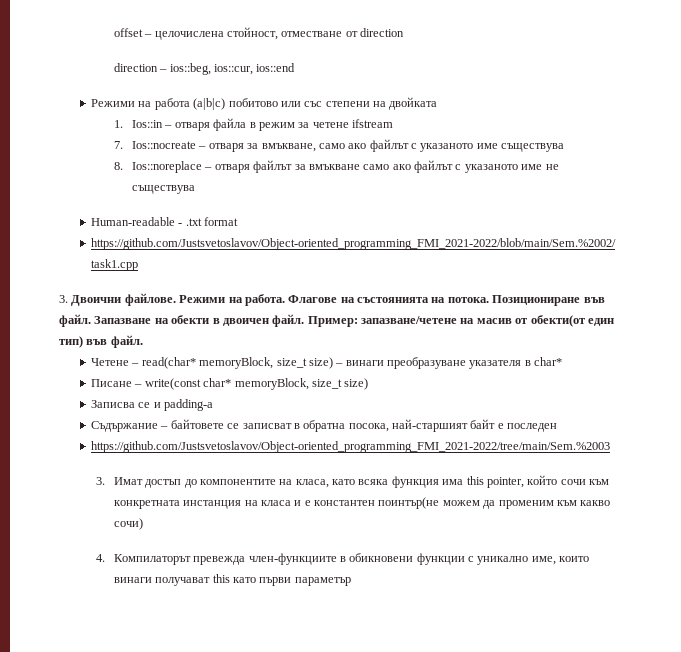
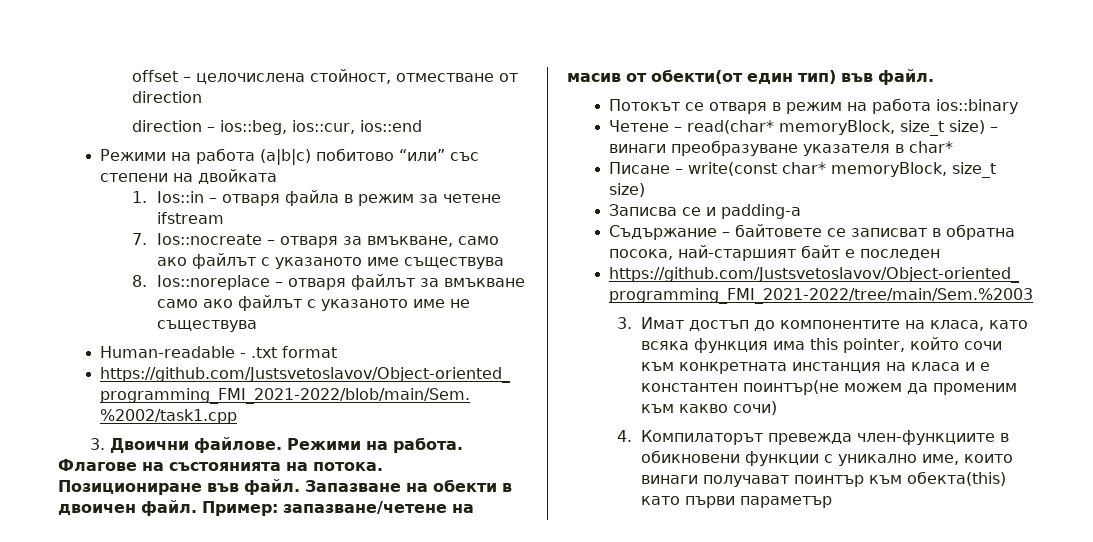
- Режими на работа (a|b|c) побитово или със степени на двойката
+ Режими на работа (a|b|c) побитово “или” със степени на двойката
+ Потокът се отваря в режим на работа ios::binary
- 4. Компилаторът превежда член-функциите в обикновени функции с уникално име, които винаги получават this като първи параметър
+ 4. Компилаторът превежда член-функциите в обикновени функции с уникално име, които винаги получават поинтър към обекта(this) като първи параметър

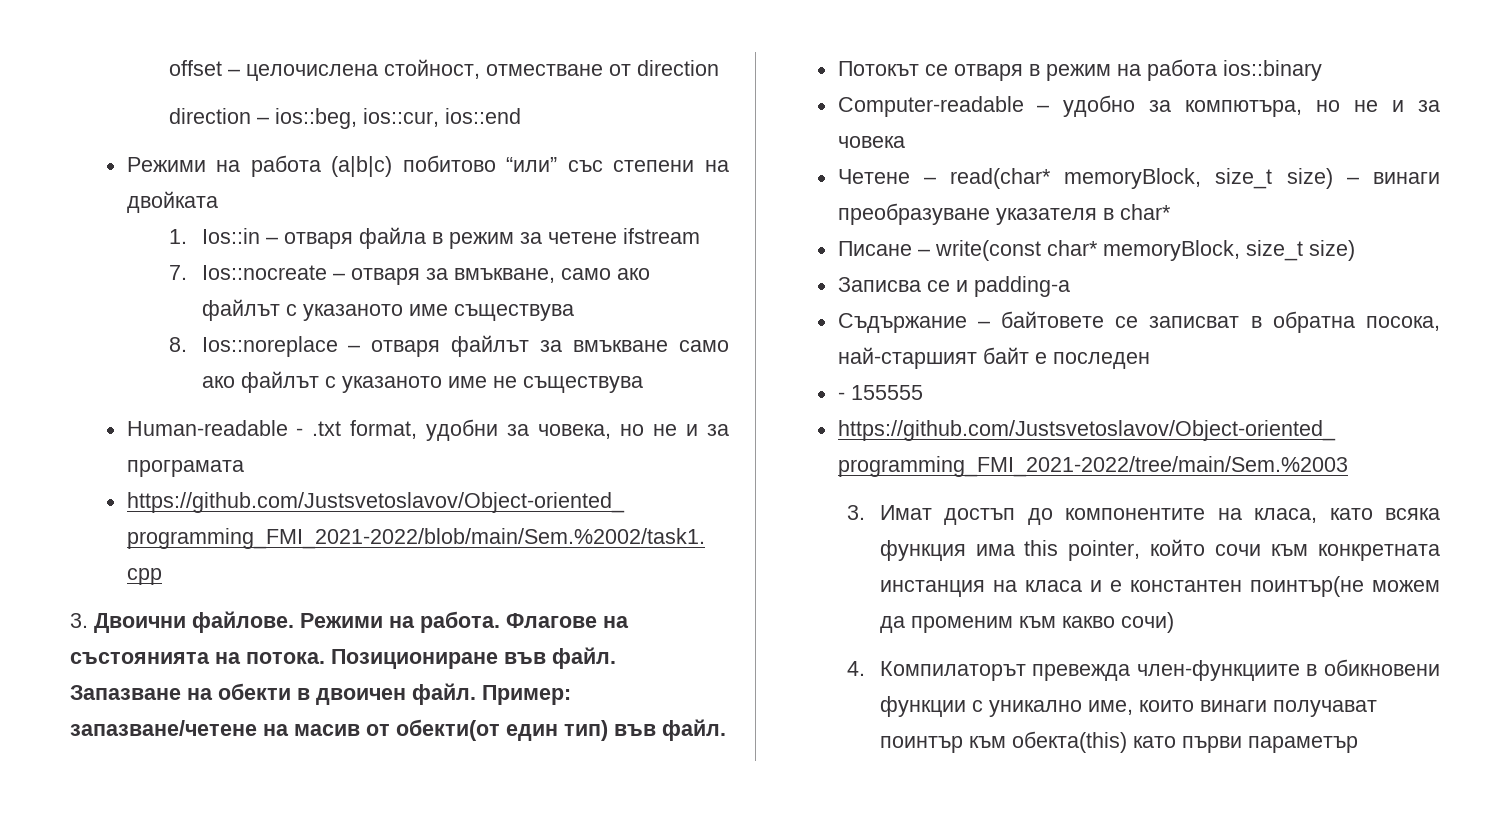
- Human-readable - .txt format
+ Human-readable - .txt format, удобни за човека, но не и за програмата
+ Computer-readable – удобно за компютъра, но не и за човека
+ - 155555

